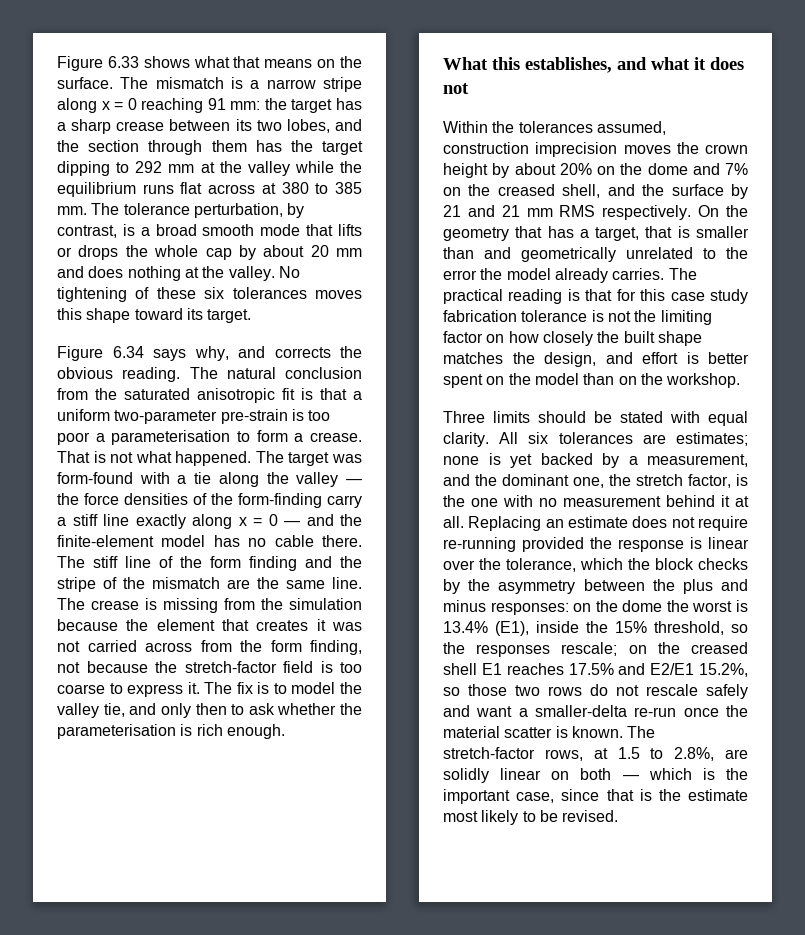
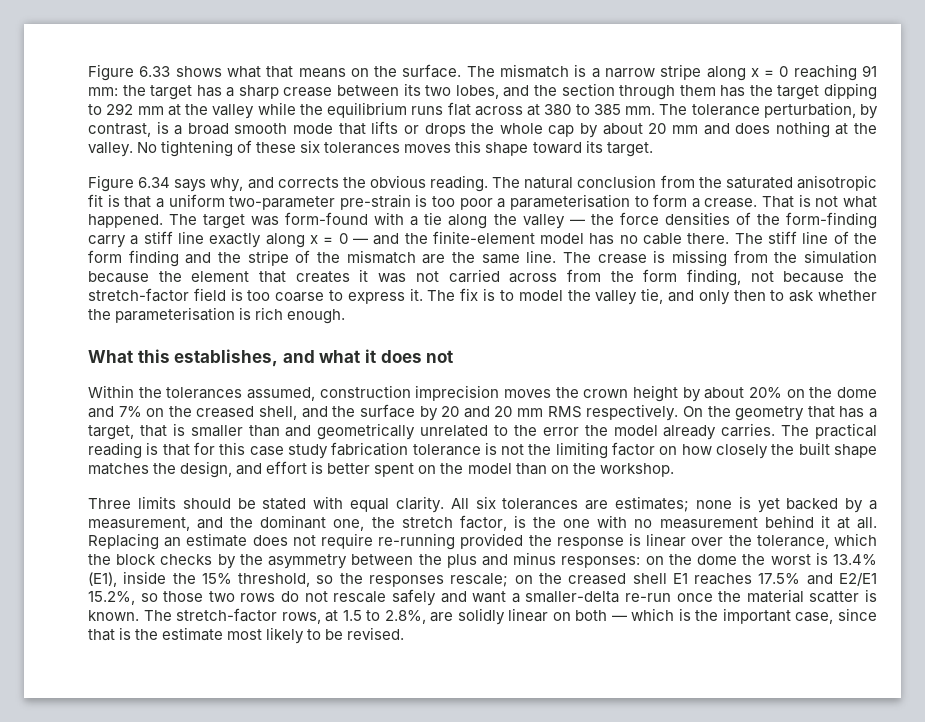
- Within the tolerances assumed, construction imprecision moves the crown height by about 20% on the dome and 7% on the creased shell, and the surface by 21 and 21 mm RMS respectively.
+ Within the tolerances assumed, construction imprecision moves the crown height by about 20% on the dome and 7% on the creased shell, and the surface by 20 and 20 mm RMS respectively.

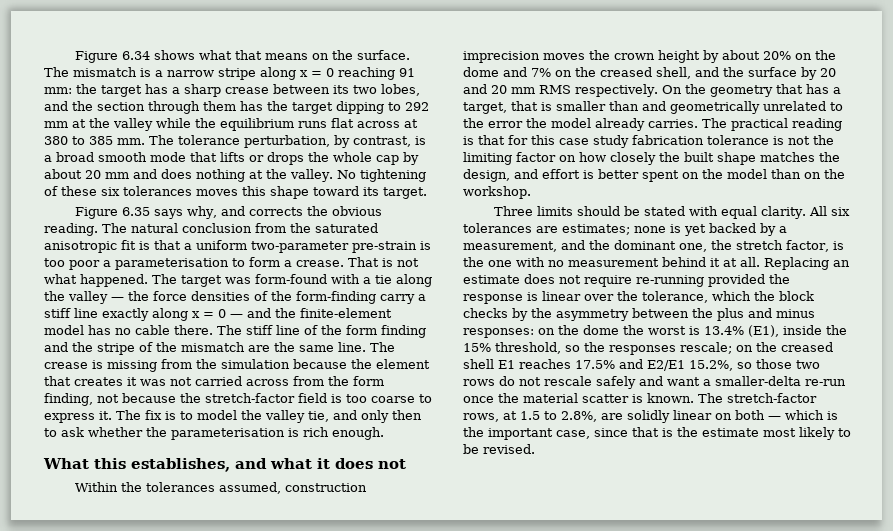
- Figure 6.33 shows what that means on the surface.
+ Figure 6.34 shows what that means on the surface.
- Figure 6.34 says why, and corrects the obvious reading.
+ Figure 6.35 says why, and corrects the obvious reading.

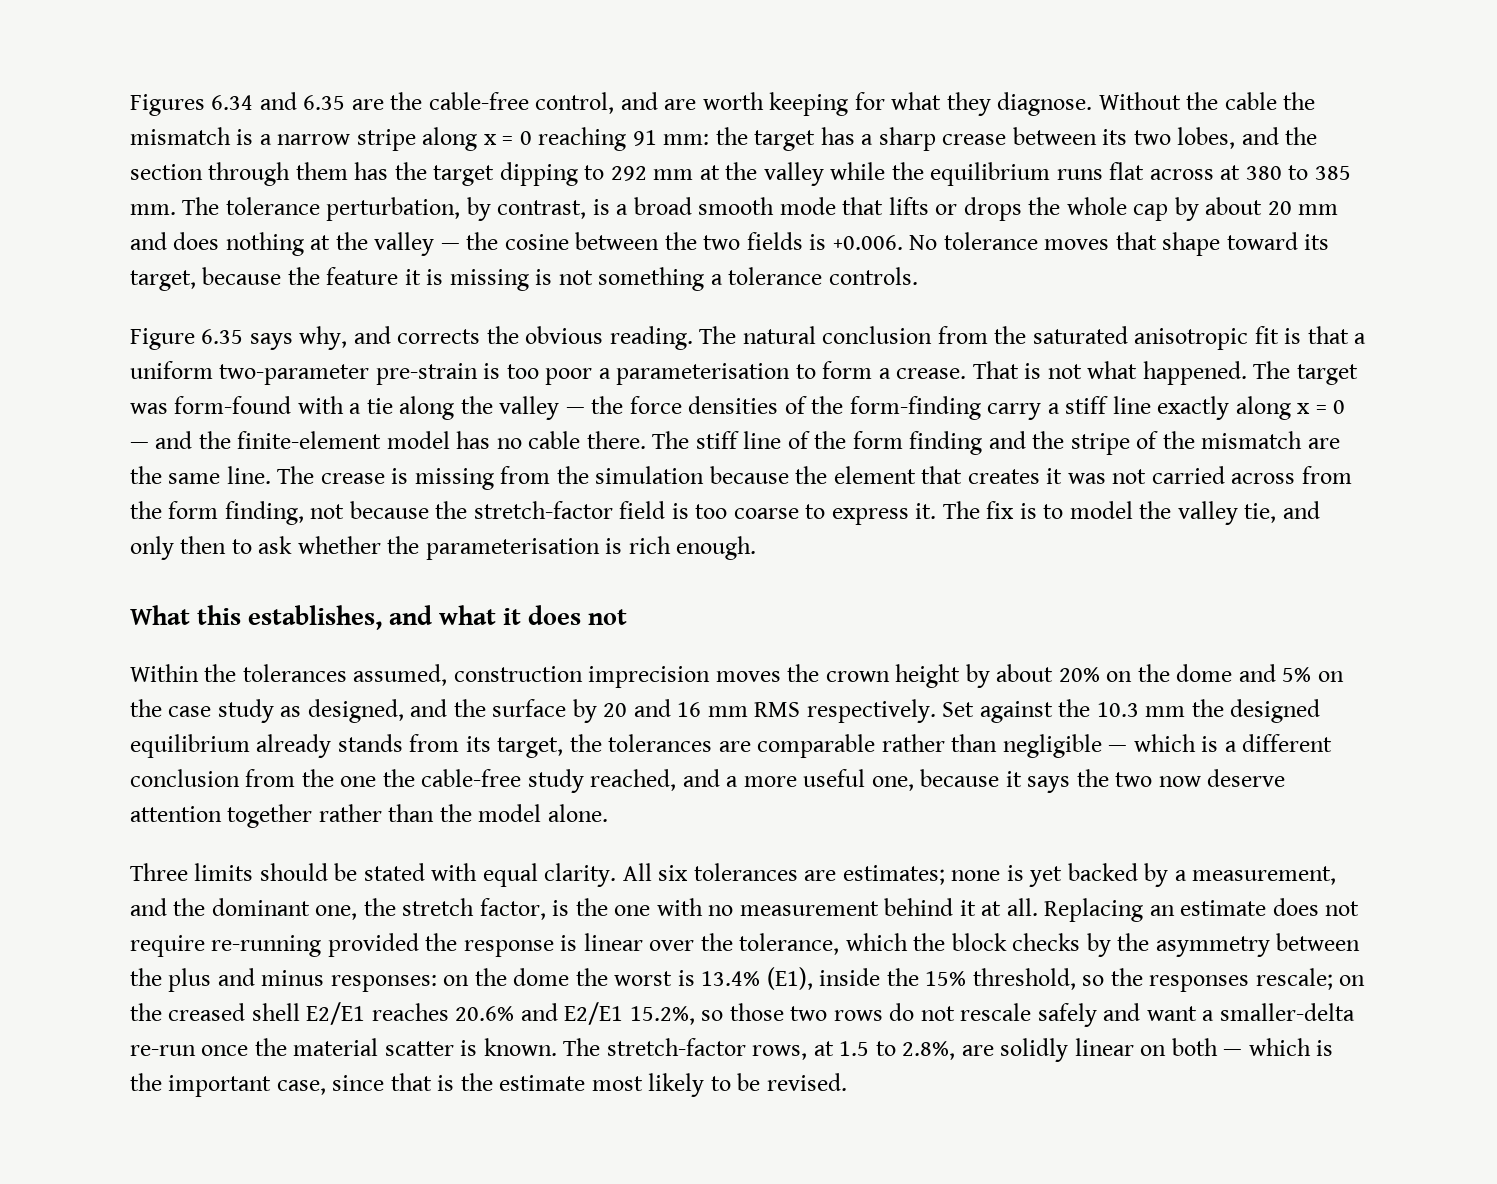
- Figure 6.34 shows what that means on the surface. The mismatch is a narrow stripe along x = 0 reaching 91 mm: the target has a sharp crease between its two lobes, and the section through them has the target dipping to 292 mm at the valley while the equilibrium runs flat across at 380 to 385 mm.
+ Figures 6.34 and 6.35 are the cable-free control, and are worth keeping for what they diagnose. Without the cable the mismatch is a narrow stripe along x = 0 reaching 91 mm: the target has a sharp crease between its two lobes, and the section through them has the target dipping to 292 mm at the valley while the equilibrium runs flat across at 380 to 385 mm.
- The tolerance perturbation, by contrast, is a broad smooth mode that lifts or drops the whole cap by about 20 mm and does nothing at the valley. No tightening of these six tolerances moves this shape toward its target.
+ The tolerance perturbation, by contrast, is a broad smooth mode that lifts or drops the whole cap by about 20 mm and does nothing at the valley — the cosine between the two fields is +0.006. No tolerance moves that shape toward its target, because the feature it is missing is not something a tolerance controls.
- Within the tolerances assumed, construction imprecision moves the crown height by about 20% on the dome and 7% on the creased shell, and the surface by 20 and 20 mm RMS respectively.
+ Within the tolerances assumed, construction imprecision moves the crown height by about 20% on the dome and 5% on the case study as designed, and the surface by 20 and 16 mm RMS respectively.
- On the geometry that has a target, that is smaller than and geometrically unrelated to the error the model already carries. The practical reading is that for this case study fabrication tolerance is not the limiting factor on how closely the built shape matches the design, and effort is better spent on the model than on the workshop.
+ Set against the 10.3 mm the designed equilibrium already stands from its target, the tolerances are comparable rather than negligible — which is a different conclusion from the one the cable-free study reached, and a more useful one, because it says the two now deserve attention together rather than the model alone.
- on the creased shell E1 reaches 17.5% and E2/E1 15.2%, so those two rows do not rescale safely and want a smaller-delta re-run once the material scatter is known.
+ on the creased shell E2/E1 reaches 20.6% and E2/E1 15.2%, so those two rows do not rescale safely and want a smaller-delta re-run once the material scatter is known.

